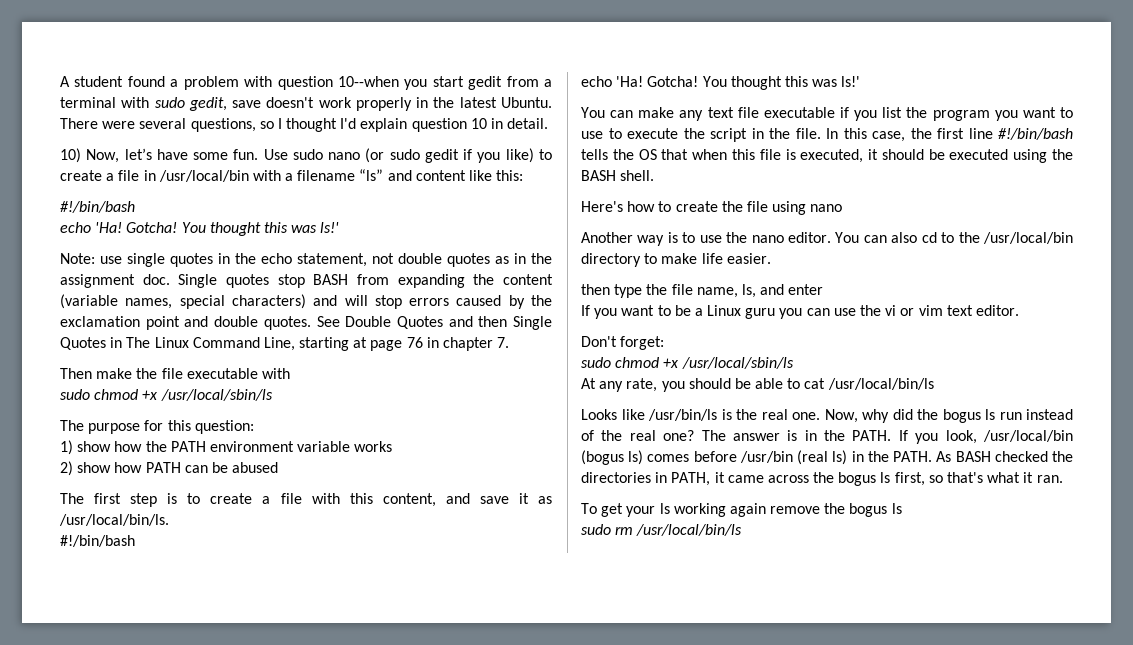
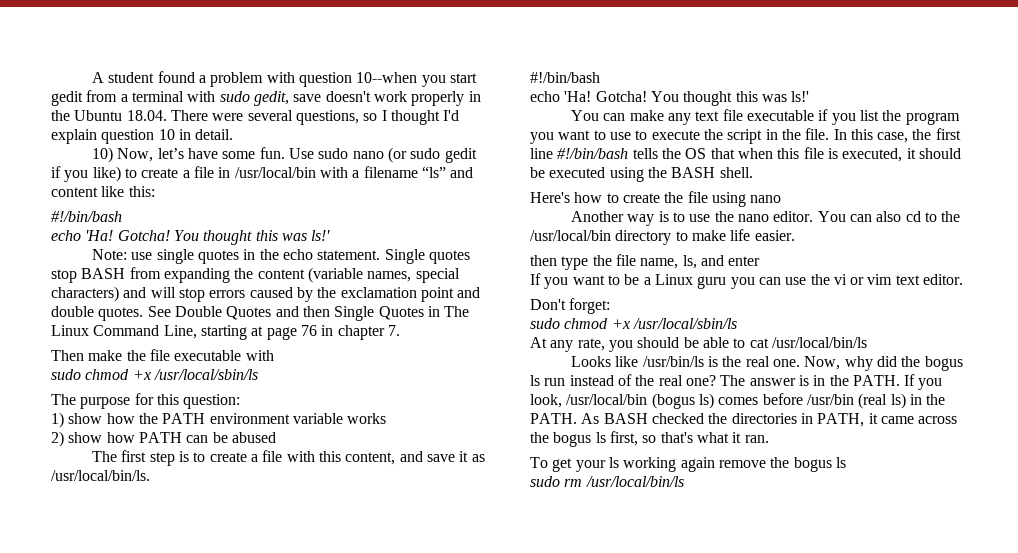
- A student found a problem with question 10--when you start gedit from a terminal with sudo gedit, save doesn't work properly in the latest Ubuntu. There were several questions, so I thought I'd explain question 10 in detail.
+ A student found a problem with question 10--when you start gedit from a terminal with sudo gedit, save doesn't work properly in the Ubuntu 18.04. There were several questions, so I thought I'd explain question 10 in detail.
- Note: use single quotes in the echo statement, not double quotes as in the assignment doc.
+ Note: use single quotes in the echo statement.

